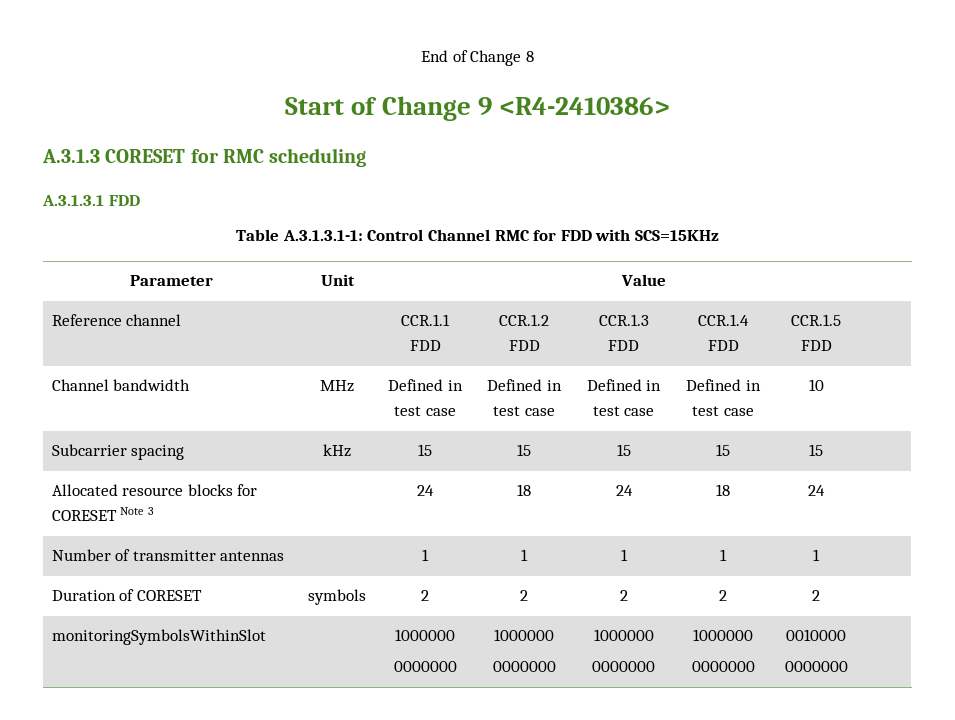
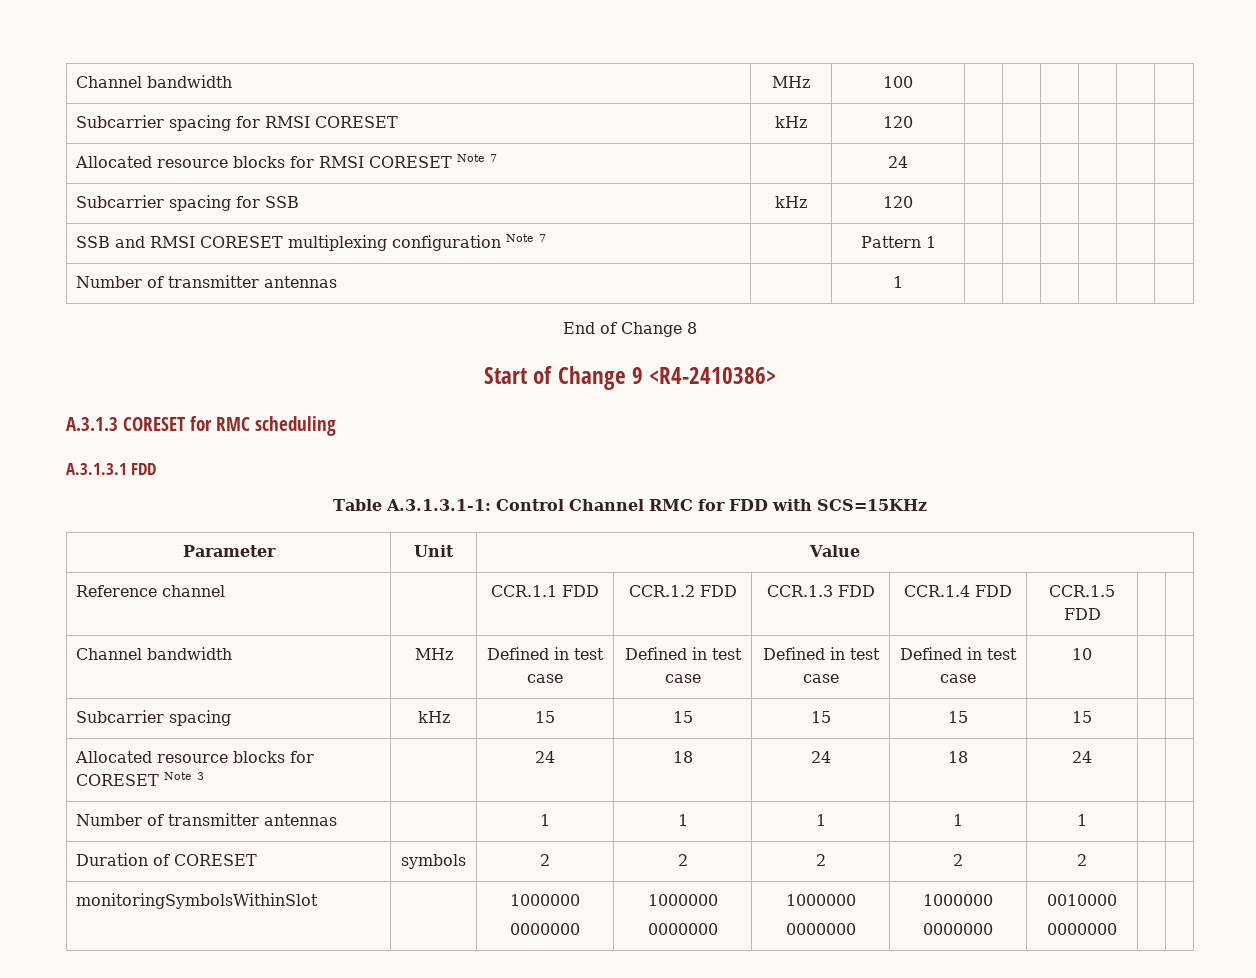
+ Channel bandwidth | MHz | 100 | | | | | |
+ Subcarrier spacing for RMSI CORESET | kHz | 120 | | | | | |
+ Allocated resource blocks for RMSI CORESET Note 7 | | 24 | | | | | |
+ Subcarrier spacing for SSB | kHz | 120 | | | | | |
+ SSB and RMSI CORESET multiplexing configuration Note 7 | | Pattern 1 | | | | | |
+ Number of transmitter antennas | | 1 | | | | | |

